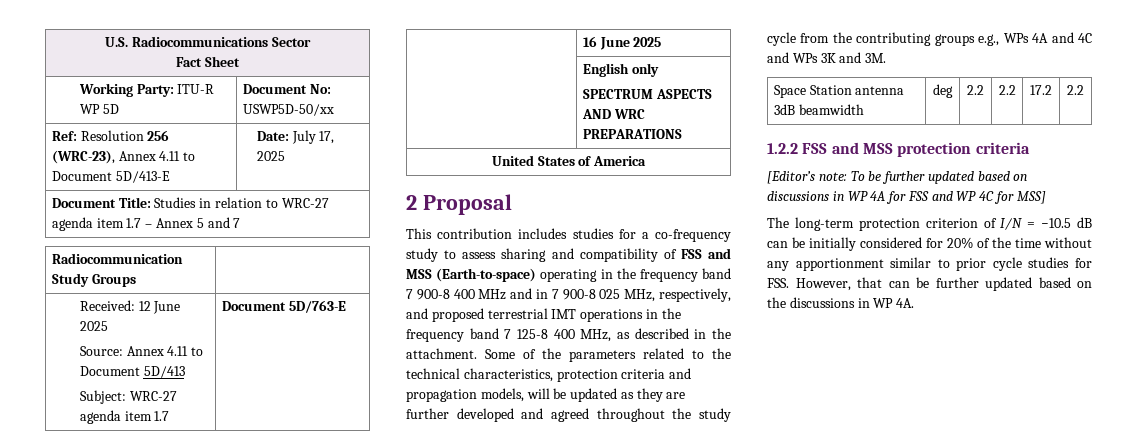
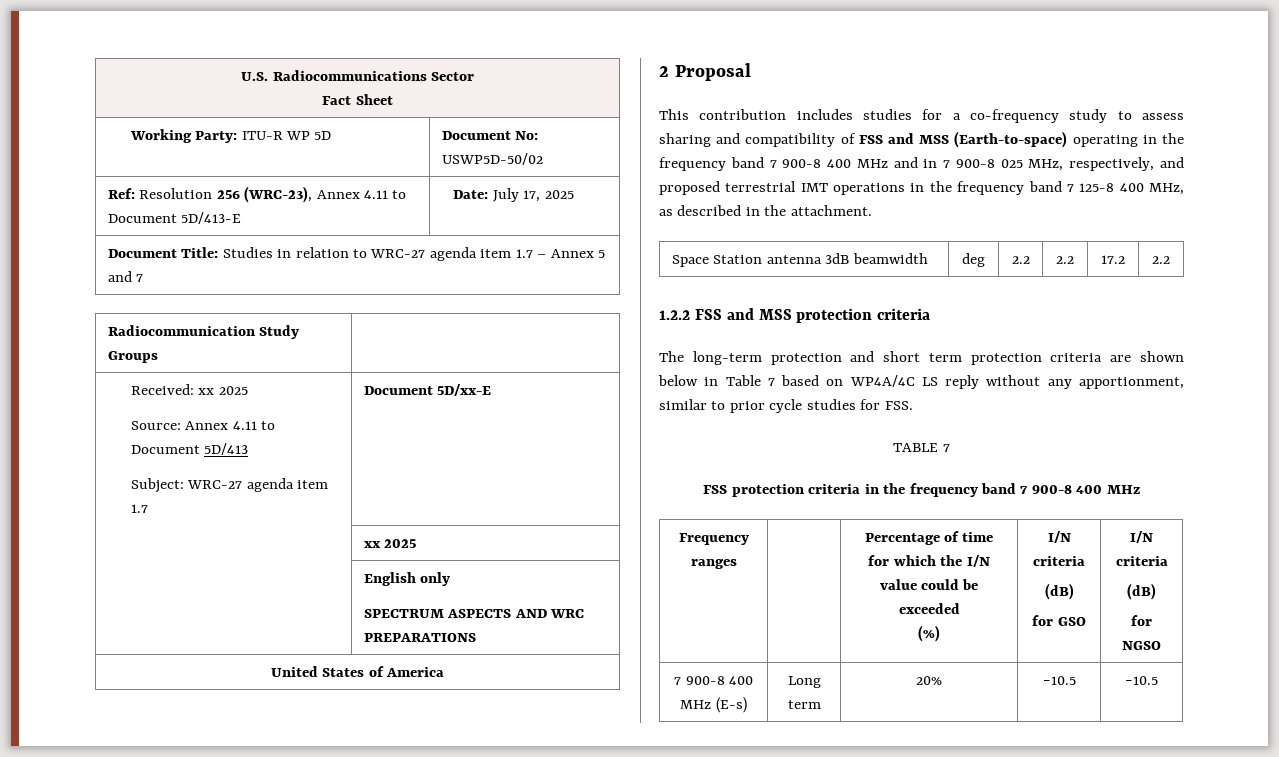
- Working Party: ITU-R WP 5D | Document No: USWP5D-50/xx
+ Working Party: ITU-R WP 5D | Document No: USWP5D-50/02
- Received: 12 June 2025
+ Received: xx 2025
  Source: Annex 4.11 to Document 5D/413
- Subject: WRC-27 agenda item 1.7 | Document 5D/763-E
- | 16 June 2025
+ Subject: WRC-27 agenda item 1.7 | Document 5D/xx-E
+ | xx 2025
- Some of the parameters related to the technical characteristics, protection criteria and propagation models, will be updated as they are further developed and agreed throughout the study cycle from the contributing groups e.g., WPs 4A and 4C and WPs 3K and 3M.
- [Editor’s note: To be further updated based on discussions in WP 4A for FSS and WP 4C for MSS]
- The long-term protection criterion of I/N = −10.5 dB can be initially considered for 20% of the time without any apportionment similar to prior cycle studies for FSS. However, that can be further updated based on the discussions in WP 4A.
+ The long-term protection and short term protection criteria are shown below in Table 7 based on WP4A/4C LS reply without any apportionment, similar to prior cycle studies for FSS.
+ TABLE 7
+ FSS protection criteria in the frequency band 7 900-8 400 MHz
+ Frequency ranges | | Percentage of time for which the I/N value could be exceeded
+ (%) | I/N criteria
+ (dB)
+ for GSO | I/N criteria
+ (dB)
+ for NGSO
+ 7 900-8 400 MHz (E-s) | Long term | 20% | −10.5 | −10.5

